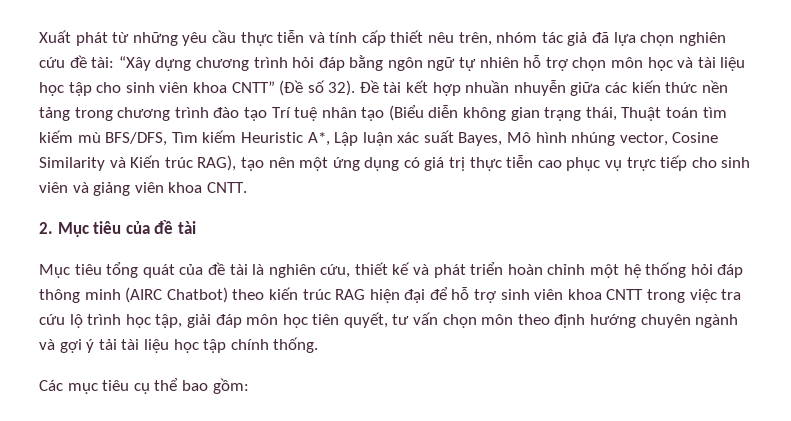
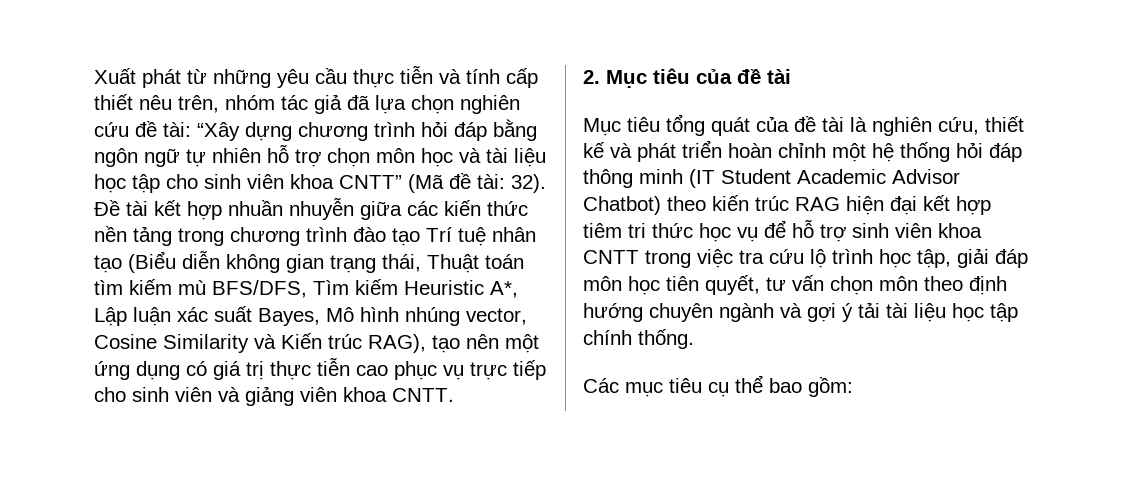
- Xuất phát từ những yêu cầu thực tiễn và tính cấp thiết nêu trên, nhóm tác giả đã lựa chọn nghiên cứu đề tài: “Xây dựng chương trình hỏi đáp bằng ngôn ngữ tự nhiên hỗ trợ chọn môn học và tài liệu học tập cho sinh viên khoa CNTT” (Đề số 32).
+ Xuất phát từ những yêu cầu thực tiễn và tính cấp thiết nêu trên, nhóm tác giả đã lựa chọn nghiên cứu đề tài: “Xây dựng chương trình hỏi đáp bằng ngôn ngữ tự nhiên hỗ trợ chọn môn học và tài liệu học tập cho sinh viên khoa CNTT” (Mã đề tài: 32).
- Mục tiêu tổng quát của đề tài là nghiên cứu, thiết kế và phát triển hoàn chỉnh một hệ thống hỏi đáp thông minh (AIRC Chatbot) theo kiến trúc RAG hiện đại để hỗ trợ sinh viên khoa CNTT trong việc tra cứu lộ trình học tập, giải đáp môn học tiên quyết, tư vấn chọn môn theo định hướng chuyên ngành và gợi ý tải tài liệu học tập chính thống.
+ Mục tiêu tổng quát của đề tài là nghiên cứu, thiết kế và phát triển hoàn chỉnh một hệ thống hỏi đáp thông minh (IT Student Academic Advisor Chatbot) theo kiến trúc RAG hiện đại kết hợp tiêm tri thức học vụ để hỗ trợ sinh viên khoa CNTT trong việc tra cứu lộ trình học tập, giải đáp môn học tiên quyết, tư vấn chọn môn theo định hướng chuyên ngành và gợi ý tải tài liệu học tập chính thống.

